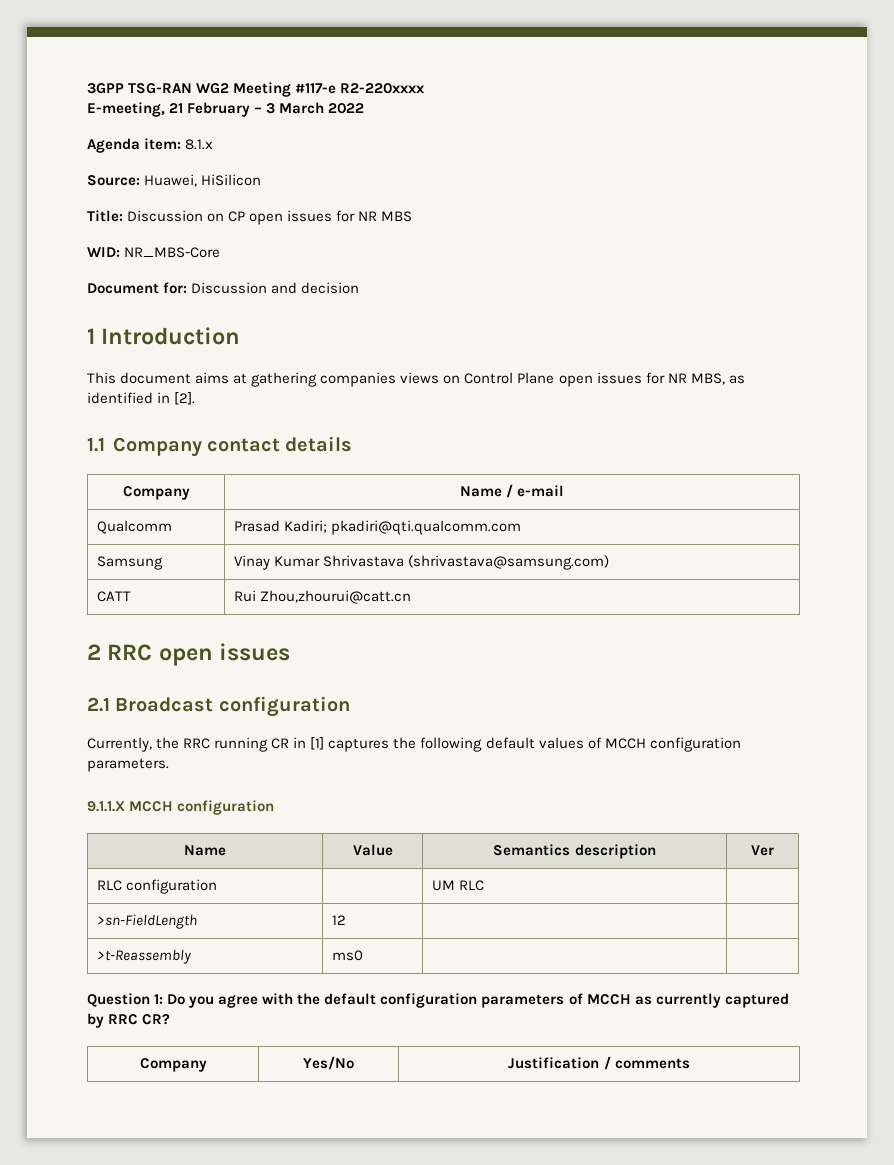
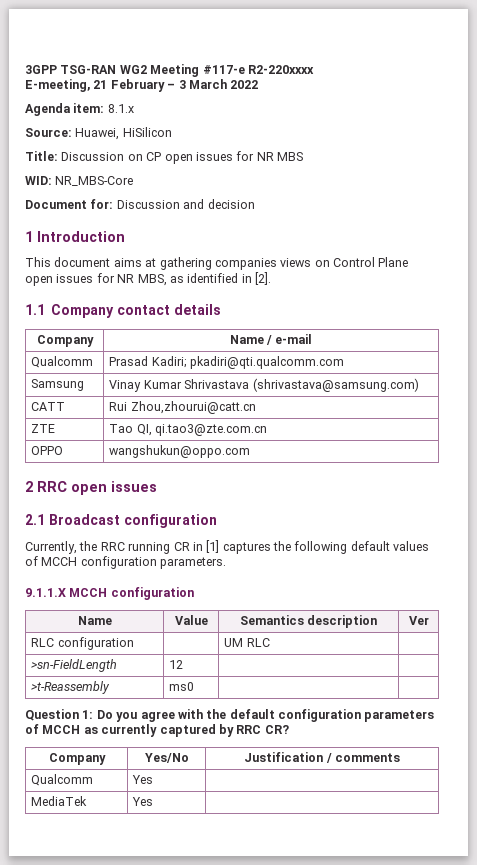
+ ZTE | Tao QI, qi.tao3@zte.com.cn
+ OPPO | wangshukun@oppo.com
+ Qualcomm | Yes |
+ MediaTek | Yes |

